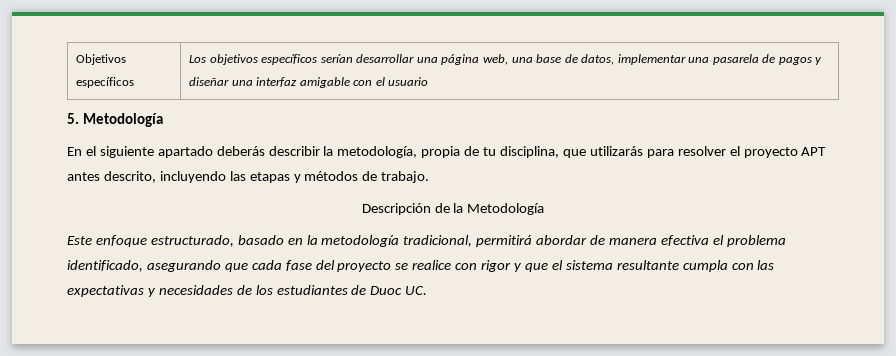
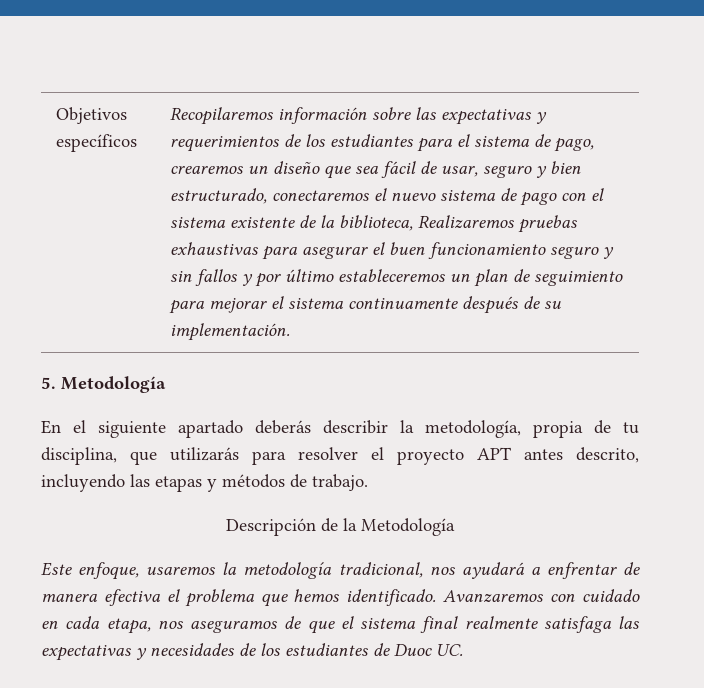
- Los objetivos específicos serían desarrollar una página web, una base de datos, implementar una pasarela de pagos y diseñar una interfaz amigable con el usuario
+ Recopilaremos información sobre las expectativas y requerimientos de los estudiantes para el sistema de pago, crearemos un diseño que sea fácil de usar, seguro y bien estructurado, conectaremos el nuevo sistema de pago con el sistema existente de la biblioteca, Realizaremos pruebas exhaustivas para asegurar el buen funcionamiento seguro y sin fallos y por último estableceremos un plan de seguimiento para mejorar el sistema continuamente después de su implementación.
- Este enfoque estructurado, basado en la metodología tradicional, permitirá abordar de manera efectiva el problema identificado, asegurando que cada fase del proyecto se realice con rigor y que el sistema resultante cumpla con las expectativas y necesidades de los estudiantes de Duoc UC.
+ Este enfoque, usaremos la metodología tradicional, nos ayudará a enfrentar de manera efectiva el problema que hemos identificado. Avanzaremos con cuidado en cada etapa, nos aseguramos de que el sistema final realmente satisfaga las expectativas y necesidades de los estudiantes de Duoc UC.

